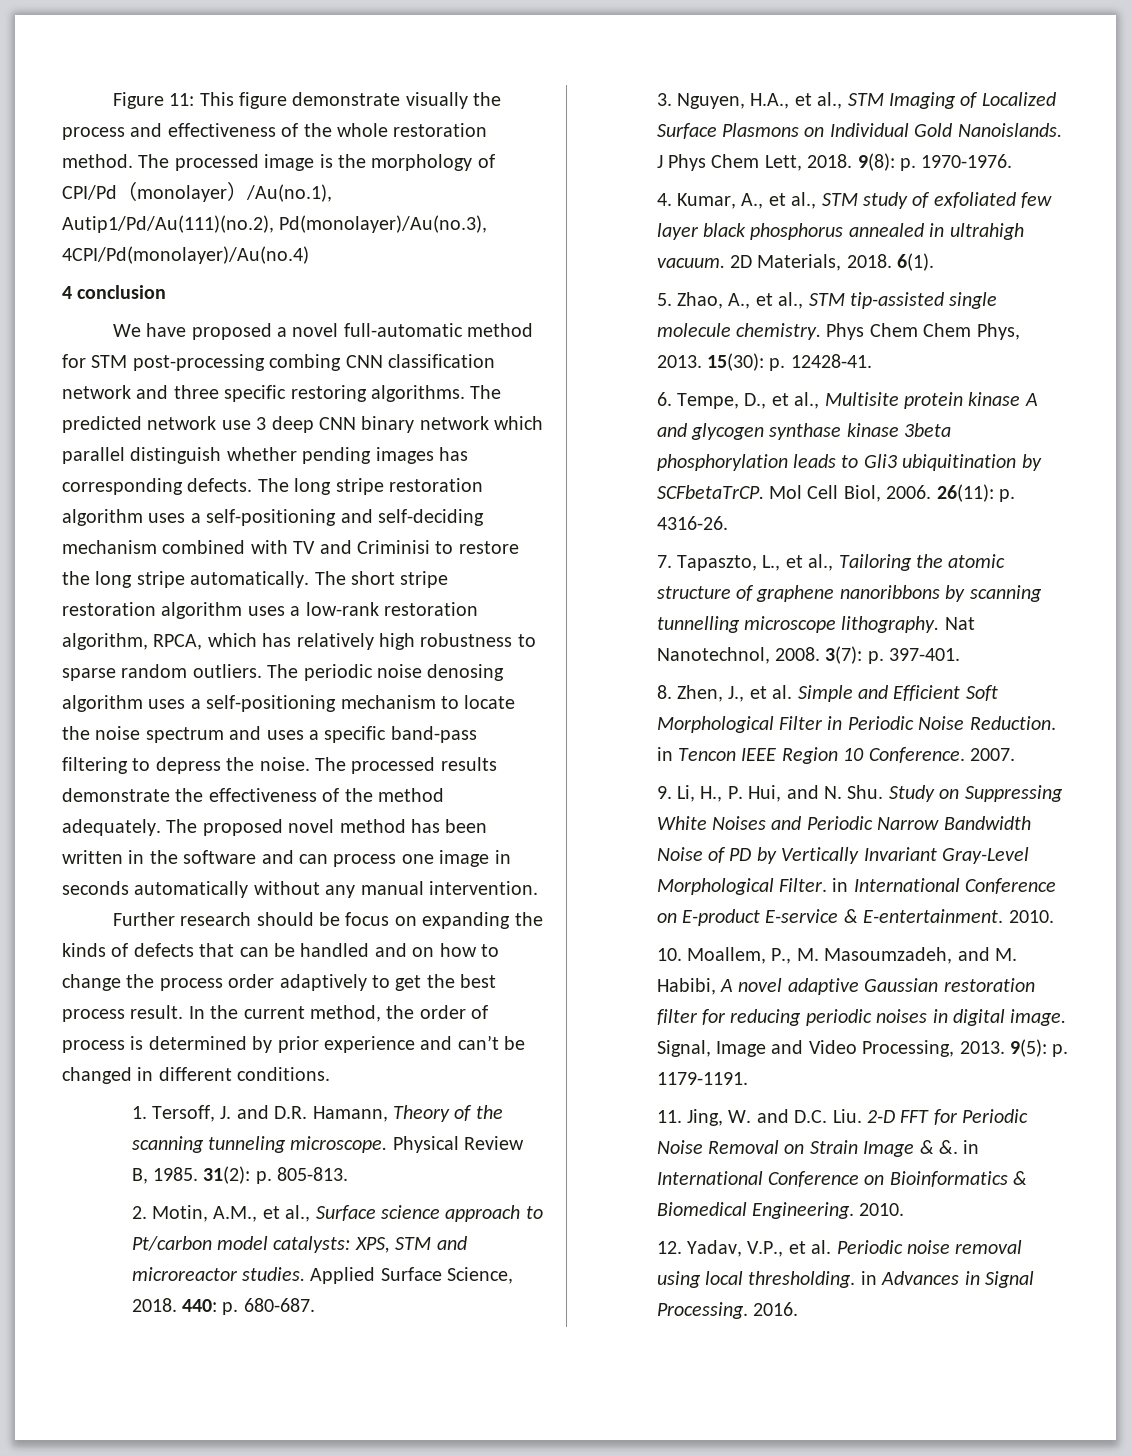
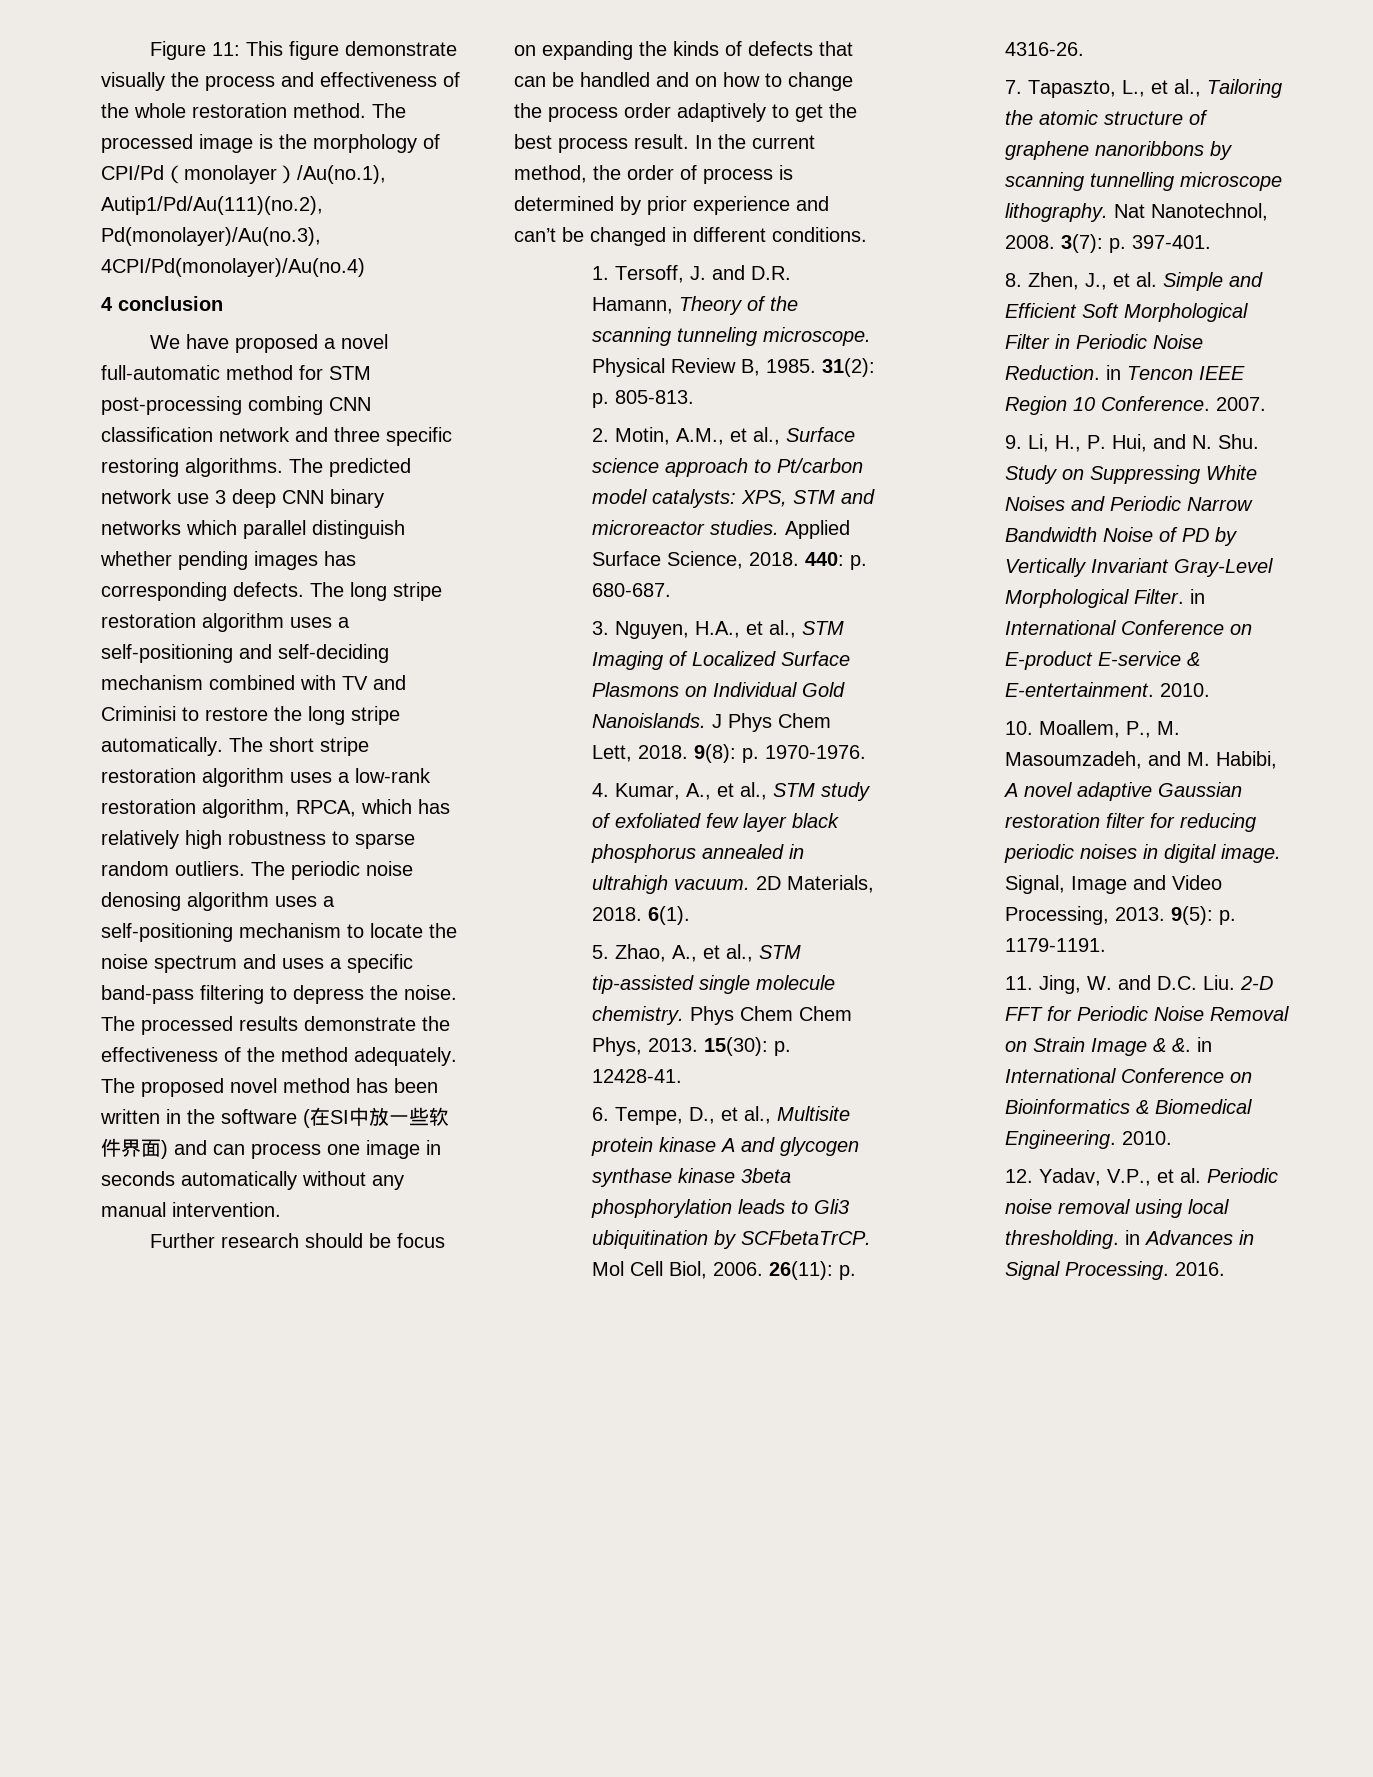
- The predicted network use 3 deep CNN binary network which parallel distinguish whether pending images has corresponding defects.
+ The predicted network use 3 deep CNN binary networks which parallel distinguish whether pending images has corresponding defects.
- The proposed novel method has been written in the software and can process one image in seconds automatically without any manual intervention.
+ The proposed novel method has been written in the software (在SI中放一些软件界面) and can process one image in seconds automatically without any manual intervention.

